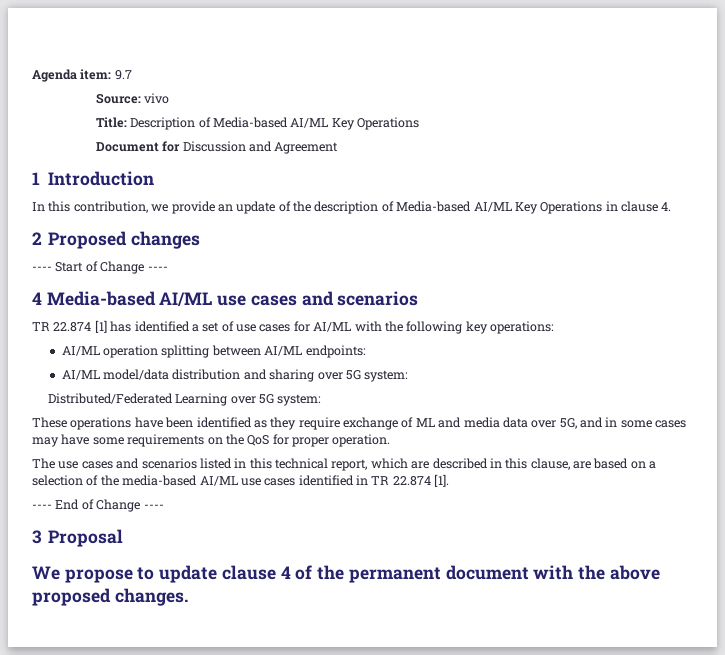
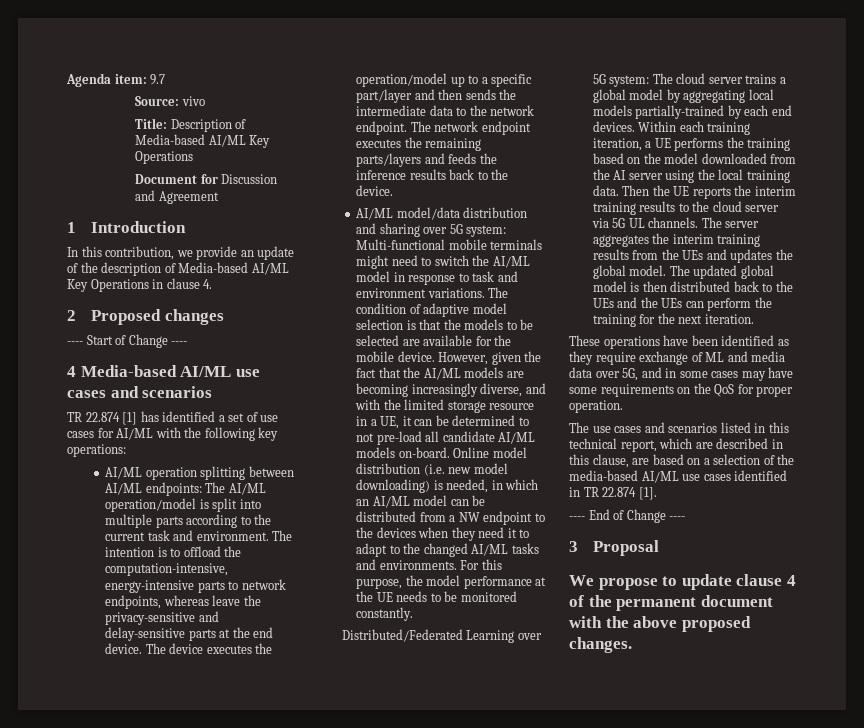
- AI/ML operation splitting between AI/ML endpoints:
+ AI/ML operation splitting between AI/ML endpoints: The AI/ML operation/model is split into multiple parts according to the current task and environment. The intention is to offload the computation-intensive, energy-intensive parts to network endpoints, whereas leave the privacy-sensitive and delay-sensitive parts at the end device. The device executes the operation/model up to a specific part/layer and then sends the intermediate data to the network endpoint. The network endpoint executes the remaining parts/layers and feeds the inference results back to the device.
- AI/ML model/data distribution and sharing over 5G system:
+ AI/ML model/data distribution and sharing over 5G system: Multi-functional mobile terminals might need to switch the AI/ML model in response to task and environment variations. The condition of adaptive model selection is that the models to be selected are available for the mobile device. However, given the fact that the AI/ML models are becoming increasingly diverse, and with the limited storage resource in a UE, it can be determined to not pre-load all candidate AI/ML models on-board. Online model distribution (i.e. new model downloading) is needed, in which an AI/ML model can be distributed from a NW endpoint to the devices when they need it to adapt to the changed AI/ML tasks and environments. For this purpose, the model performance at the UE needs to be monitored constantly.
- Distributed/Federated Learning over 5G system:
+ Distributed/Federated Learning over 5G system: The cloud server trains a global model by aggregating local models partially-trained by each end devices. Within each training iteration, a UE performs the training based on the model downloaded from the AI server using the local training data. Then the UE reports the interim training results to the cloud server via 5G UL channels. The server aggregates the interim training results from the UEs and updates the global model. The updated global model is then distributed back to the UEs and the UEs can perform the training for the next iteration.

